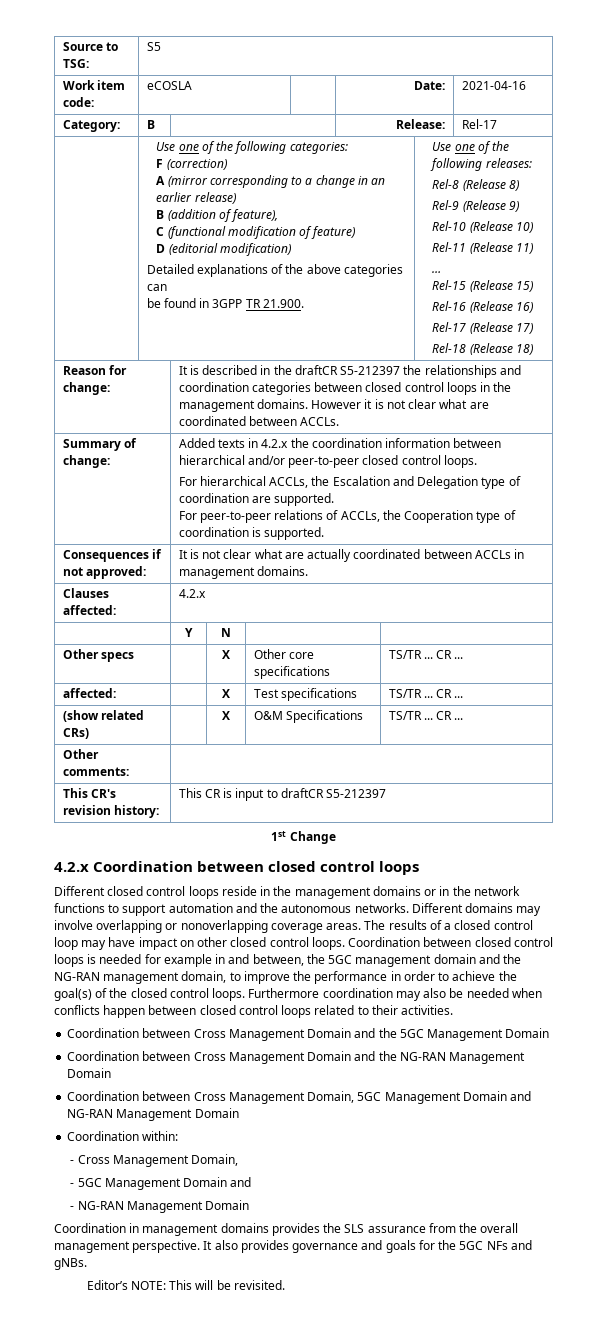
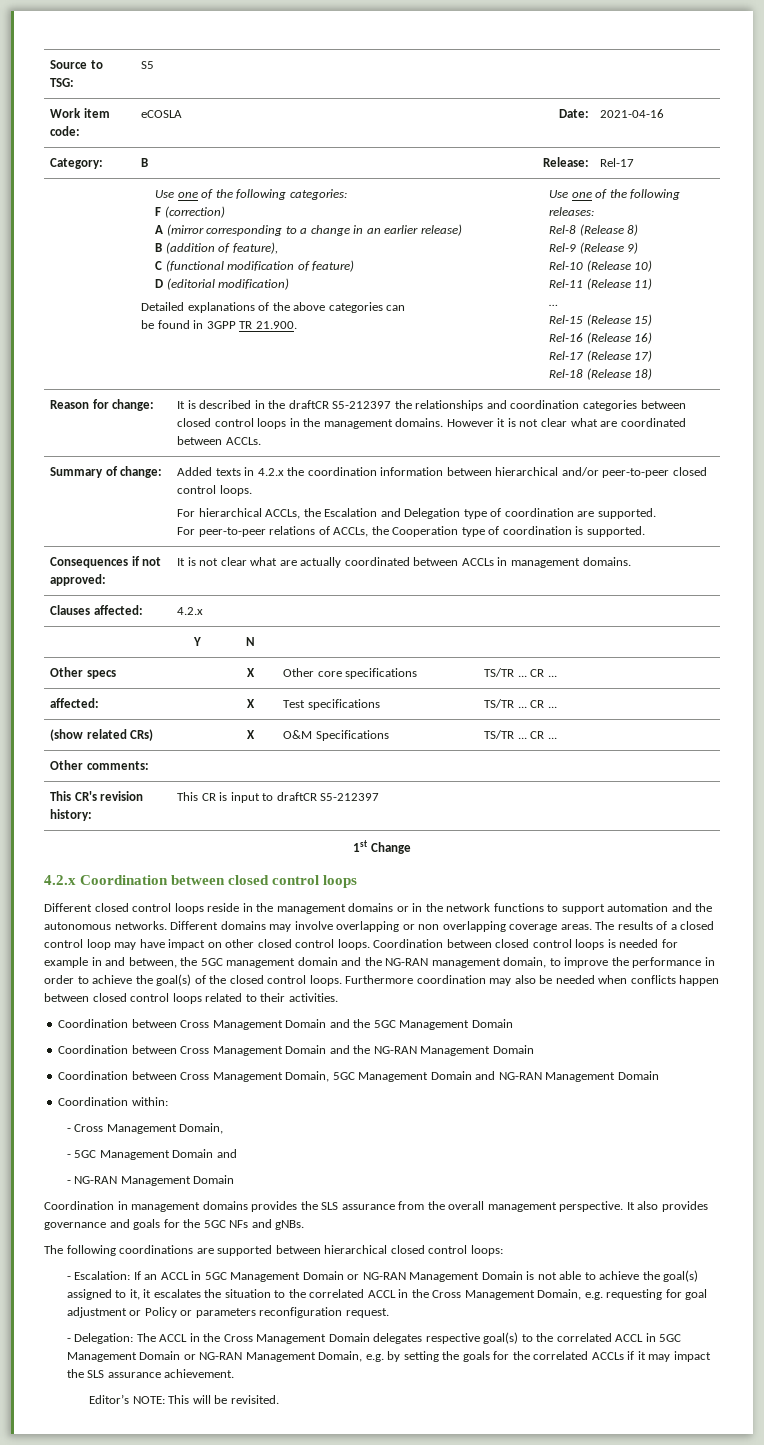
- Different domains may involve overlapping or nonoverlapping coverage areas.
+ Different domains may involve overlapping or non overlapping coverage areas.
+ The following coordinations are supported between hierarchical closed control loops:
+ - Escalation: If an ACCL in 5GC Management Domain or NG-RAN Management Domain is not able to achieve the goal(s) assigned to it, it escalates the situation to the correlated ACCL in the Cross Management Domain, e.g. requesting for goal adjustment or Policy or parameters reconfiguration request.
+ - Delegation: The ACCL in the Cross Management Domain delegates respective goal(s) to the correlated ACCL in 5GC Management Domain or NG-RAN Management Domain, e.g. by setting the goals for the correlated ACCLs if it may impact the SLS assurance achievement.

